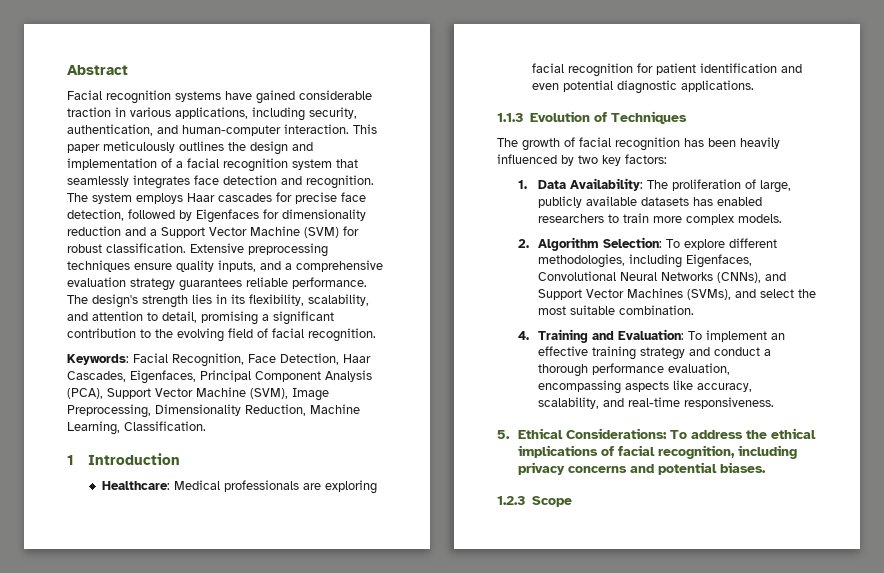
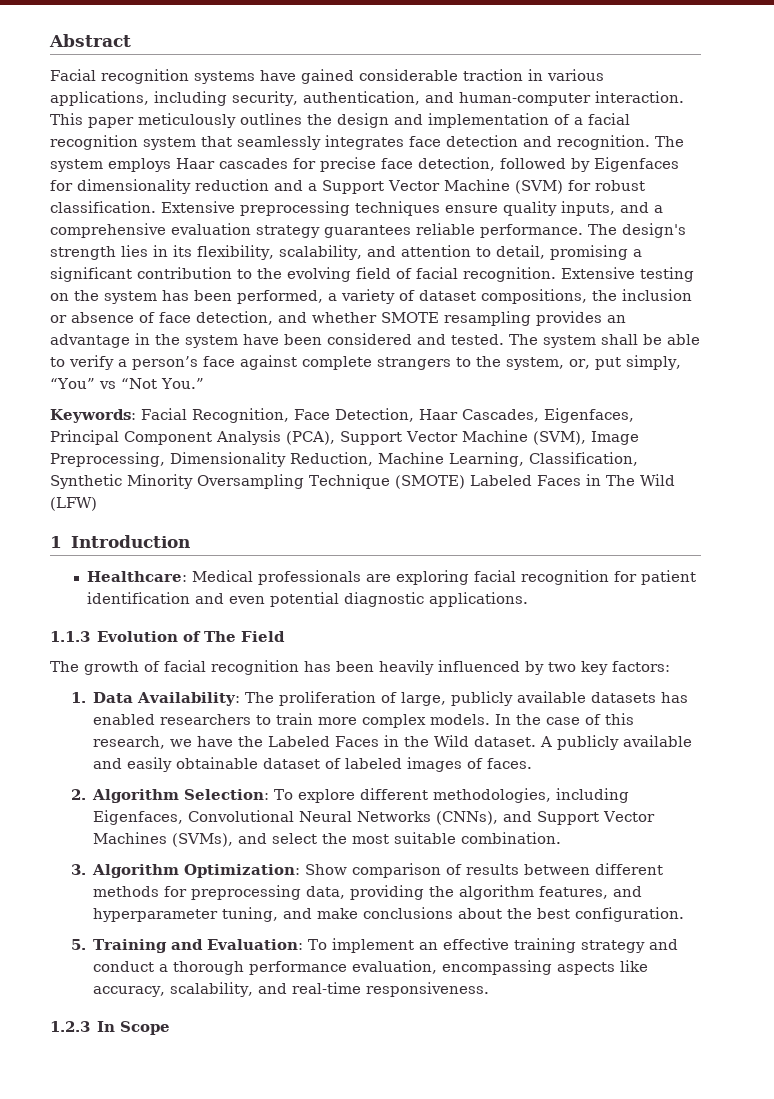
+ Extensive testing on the system has been performed, a variety of dataset compositions, the inclusion or absence of face detection, and whether SMOTE resampling provides an advantage in the system have been considered and tested. The system shall be able to verify a person’s face against complete strangers to the system, or, put simply, “You” vs “Not You.”
- Keywords: Facial Recognition, Face Detection, Haar Cascades, Eigenfaces, Principal Component Analysis (PCA), Support Vector Machine (SVM), Image Preprocessing, Dimensionality Reduction, Machine Learning, Classification.
+ Keywords: Facial Recognition, Face Detection, Haar Cascades, Eigenfaces, Principal Component Analysis (PCA), Support Vector Machine (SVM), Image Preprocessing, Dimensionality Reduction, Machine Learning, Classification, Synthetic Minority Oversampling Technique (SMOTE) Labeled Faces in The Wild (LFW)
- 1.1.3 Evolution of Techniques
+ 1.1.3 Evolution of The Field
+ In the case of this research, we have the Labeled Faces in the Wild dataset. A publicly available and easily obtainable dataset of labeled images of faces.
- 4. Training and Evaluation: To implement an effective training strategy and conduct a thorough performance evaluation, encompassing aspects like accuracy, scalability, and real-time responsiveness.
+ 3. Algorithm Optimization: Show comparison of results between different methods for preprocessing data, providing the algorithm features, and hyperparameter tuning, and make conclusions about the best configuration.
+ 5. Training and Evaluation: To implement an effective training strategy and conduct a thorough performance evaluation, encompassing aspects like accuracy, scalability, and real-time responsiveness.
- 5. Ethical Considerations: To address the ethical implications of facial recognition, including privacy concerns and potential biases.
- 1.2.3 Scope
+ 1.2.3 In Scope

